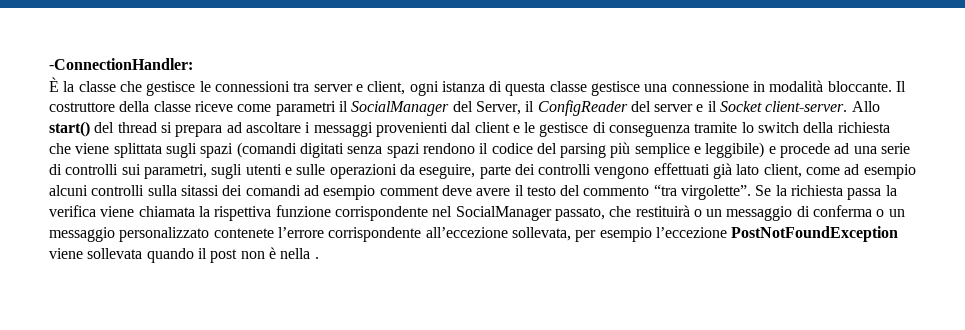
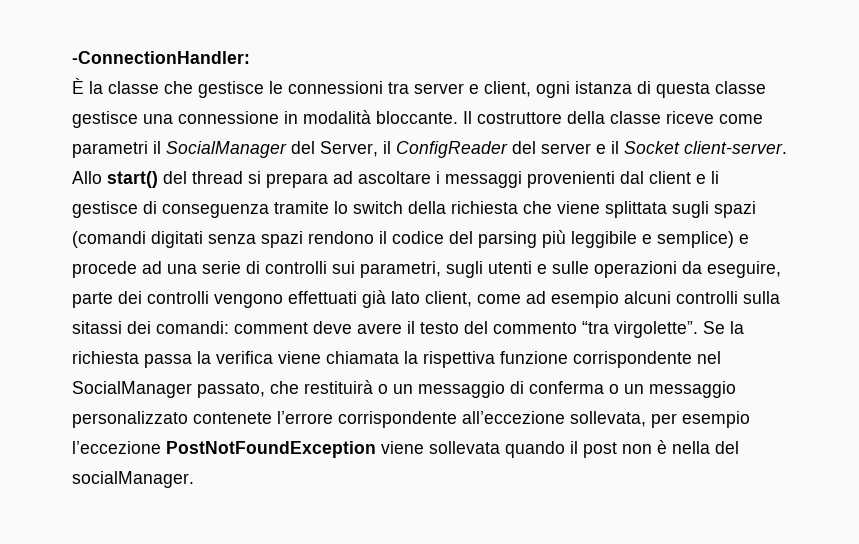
- Allo start() del thread si prepara ad ascoltare i messaggi provenienti dal client e le gestisce di conseguenza tramite lo switch della richiesta che viene splittata sugli spazi (comandi digitati senza spazi rendono il codice del parsing più semplice e leggibile) e procede ad una serie di controlli sui parametri, sugli utenti e sulle operazioni da eseguire, parte dei controlli vengono effettuati già lato client, come ad esempio alcuni controlli sulla sitassi dei comandi ad esempio comment deve avere il testo del commento “tra virgolette”.
+ Allo start() del thread si prepara ad ascoltare i messaggi provenienti dal client e li gestisce di conseguenza tramite lo switch della richiesta che viene splittata sugli spazi (comandi digitati senza spazi rendono il codice del parsing più leggibile e semplice) e procede ad una serie di controlli sui parametri, sugli utenti e sulle operazioni da eseguire, parte dei controlli vengono effettuati già lato client, come ad esempio alcuni controlli sulla sitassi dei comandi: comment deve avere il testo del commento “tra virgolette”.
- Se la richiesta passa la verifica viene chiamata la rispettiva funzione corrispondente nel SocialManager passato, che restituirà o un messaggio di conferma o un messaggio personalizzato contenete l’errore corrispondente all’eccezione sollevata, per esempio l’eccezione PostNotFoundException viene sollevata quando il post non è nella .
+ Se la richiesta passa la verifica viene chiamata la rispettiva funzione corrispondente nel SocialManager passato, che restituirà o un messaggio di conferma o un messaggio personalizzato contenete l’errore corrispondente all’eccezione sollevata, per esempio l’eccezione PostNotFoundException viene sollevata quando il post non è nella del socialManager.

